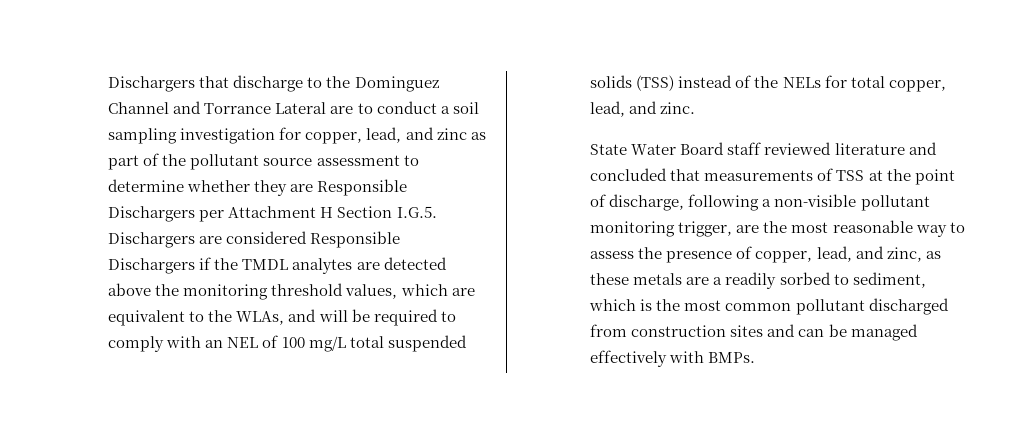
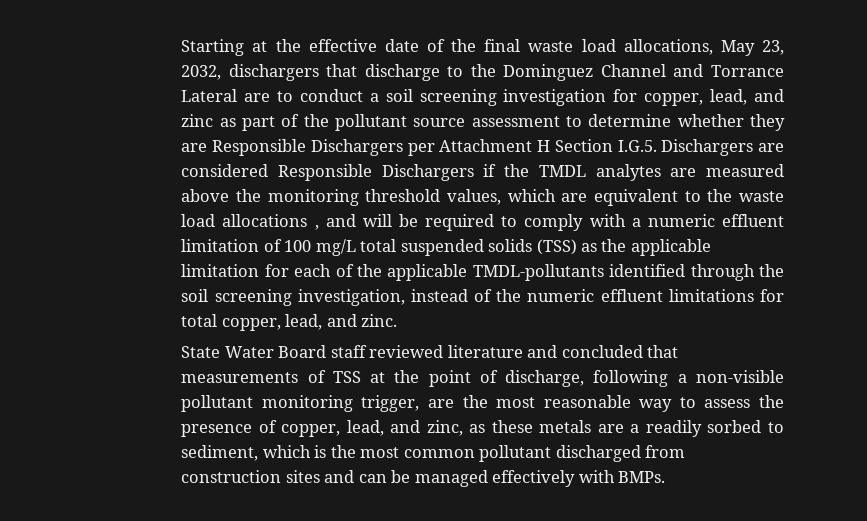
- Dischargers that discharge to the Dominguez Channel and Torrance Lateral are to conduct a soil sampling investigation for copper, lead, and zinc as part of the pollutant source assessment to determine whether they are Responsible Dischargers per Attachment H Section I.G.5. Dischargers are considered Responsible Dischargers if the TMDL analytes are detected above the monitoring threshold values, which are equivalent to the WLAs, and will be required to comply with an NEL of 100 mg/L total suspended solids (TSS) instead of the NELs for total copper, lead, and zinc.
+ Starting at the effective date of the final waste load allocations, May 23, 2032, dischargers that discharge to the Dominguez Channel and Torrance Lateral are to conduct a soil screening investigation for copper, lead, and zinc as part of the pollutant source assessment to determine whether they are Responsible Dischargers per Attachment H Section I.G.5. Dischargers are considered Responsible Dischargers if the TMDL analytes are measured above the monitoring threshold values, which are equivalent to the waste load allocations , and will be required to comply with a numeric effluent limitation of 100 mg/L total suspended solids (TSS) as the applicable limitation for each of the applicable TMDL-pollutants identified through the soil screening investigation, instead of the numeric effluent limitations for total copper, lead, and zinc.

